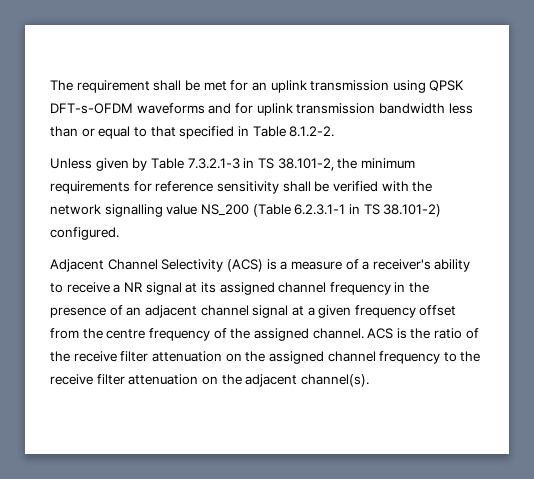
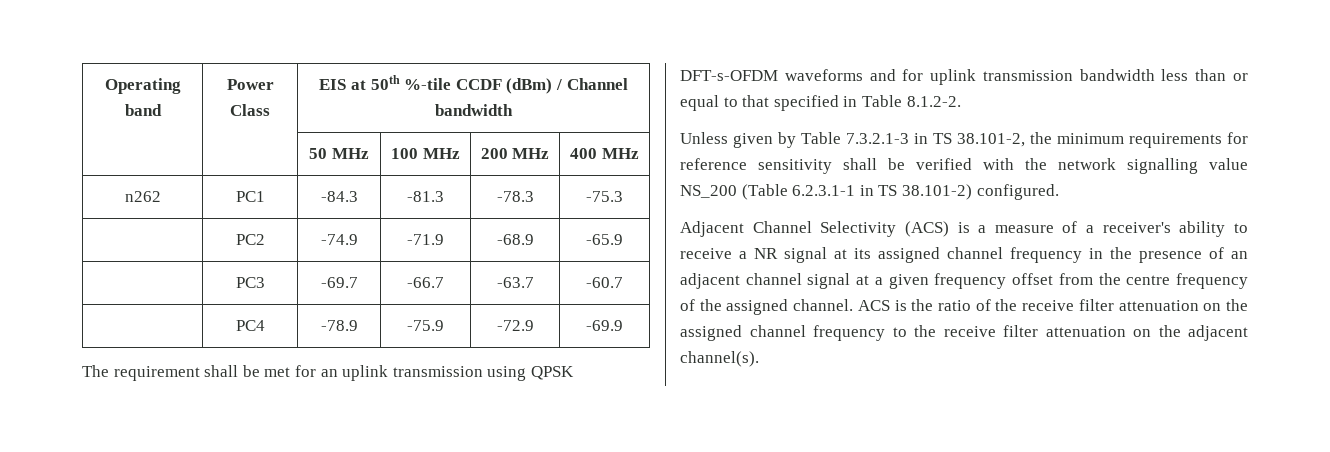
+ Operating band | Power Class | EIS at 50th %-tile CCDF (dBm) / Channel bandwidth
+ | | 50 MHz | 100 MHz | 200 MHz | 400 MHz
+ n262 | PC1 | -84.3 | -81.3 | -78.3 | -75.3
+ | PC2 | -74.9 | -71.9 | -68.9 | -65.9
+ | PC3 | -69.7 | -66.7 | -63.7 | -60.7
+ | PC4 | -78.9 | -75.9 | -72.9 | -69.9

